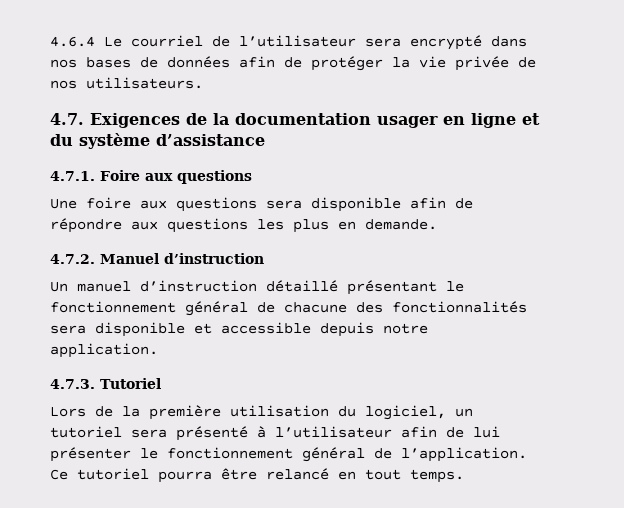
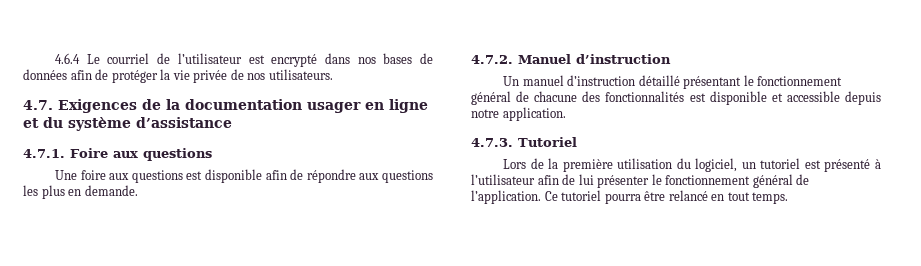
- 4.6.4 Le courriel de l’utilisateur sera encrypté dans nos bases de données afin de protéger la vie privée de nos utilisateurs.
+ 4.6.4 Le courriel de l’utilisateur est encrypté dans nos bases de données afin de protéger la vie privée de nos utilisateurs.
- Une foire aux questions sera disponible afin de répondre aux questions les plus en demande.
+ Une foire aux questions est disponible afin de répondre aux questions les plus en demande.
- Un manuel d’instruction détaillé présentant le fonctionnement général de chacune des fonctionnalités sera disponible et accessible depuis notre application.
+ Un manuel d’instruction détaillé présentant le fonctionnement général de chacune des fonctionnalités est disponible et accessible depuis notre application.
- Lors de la première utilisation du logiciel, un tutoriel sera présenté à l’utilisateur afin de lui présenter le fonctionnement général de l’application.
+ Lors de la première utilisation du logiciel, un tutoriel est présenté à l’utilisateur afin de lui présenter le fonctionnement général de l’application.

